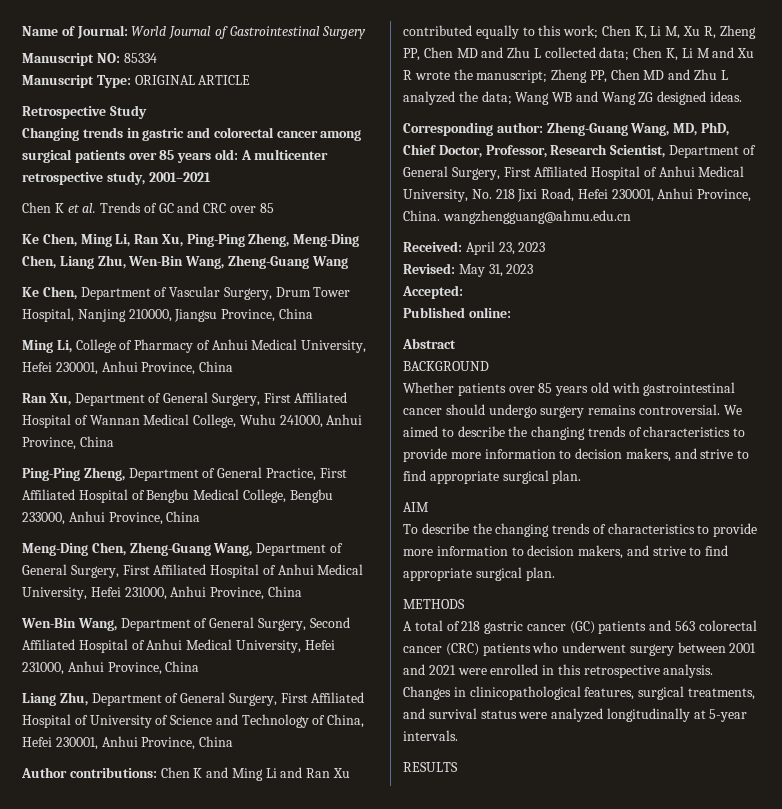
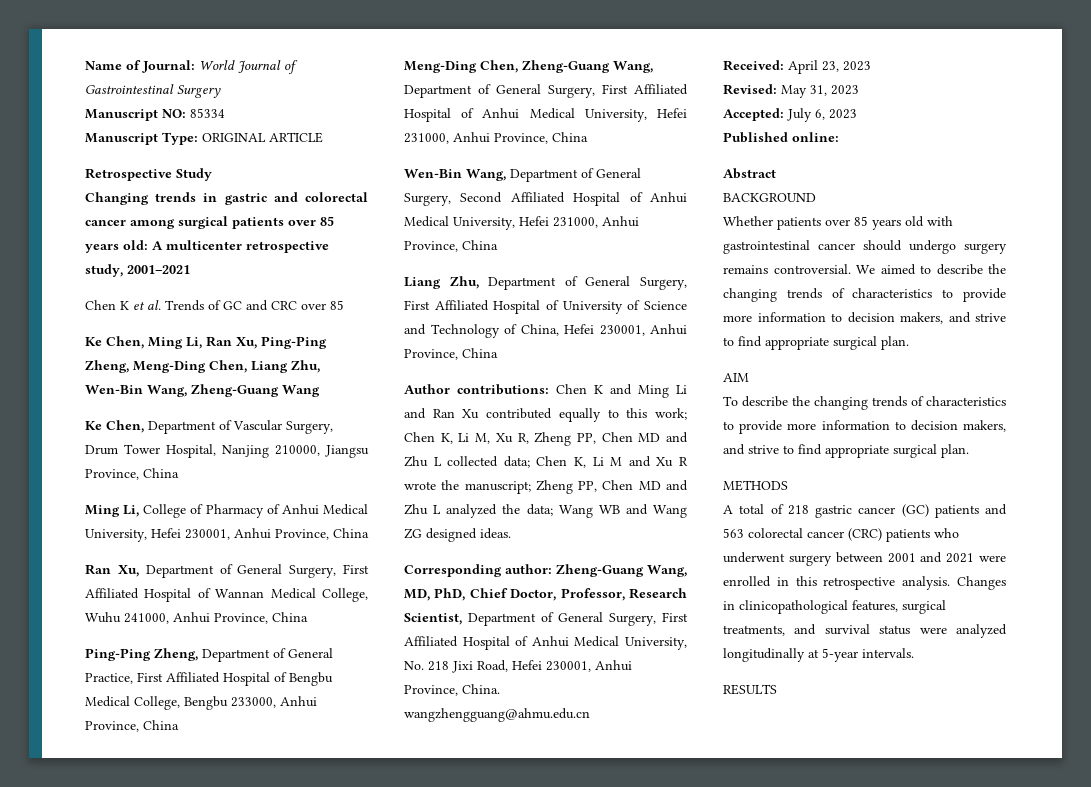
- Accepted:
+ Accepted: July 6, 2023

